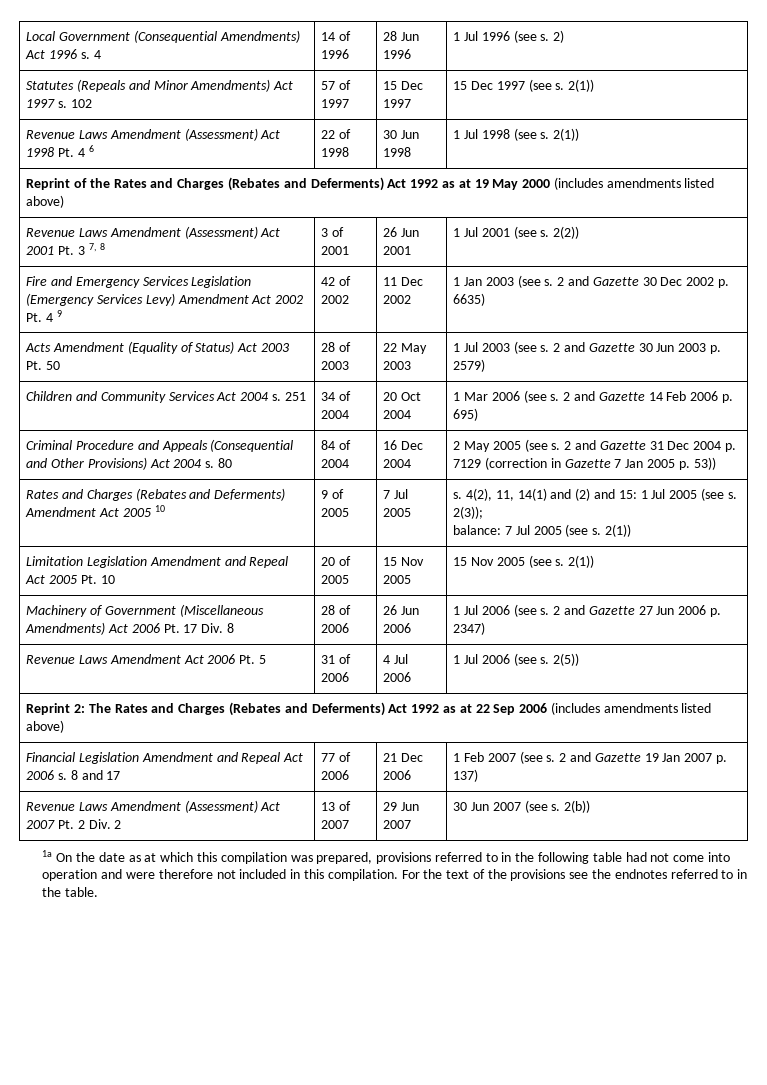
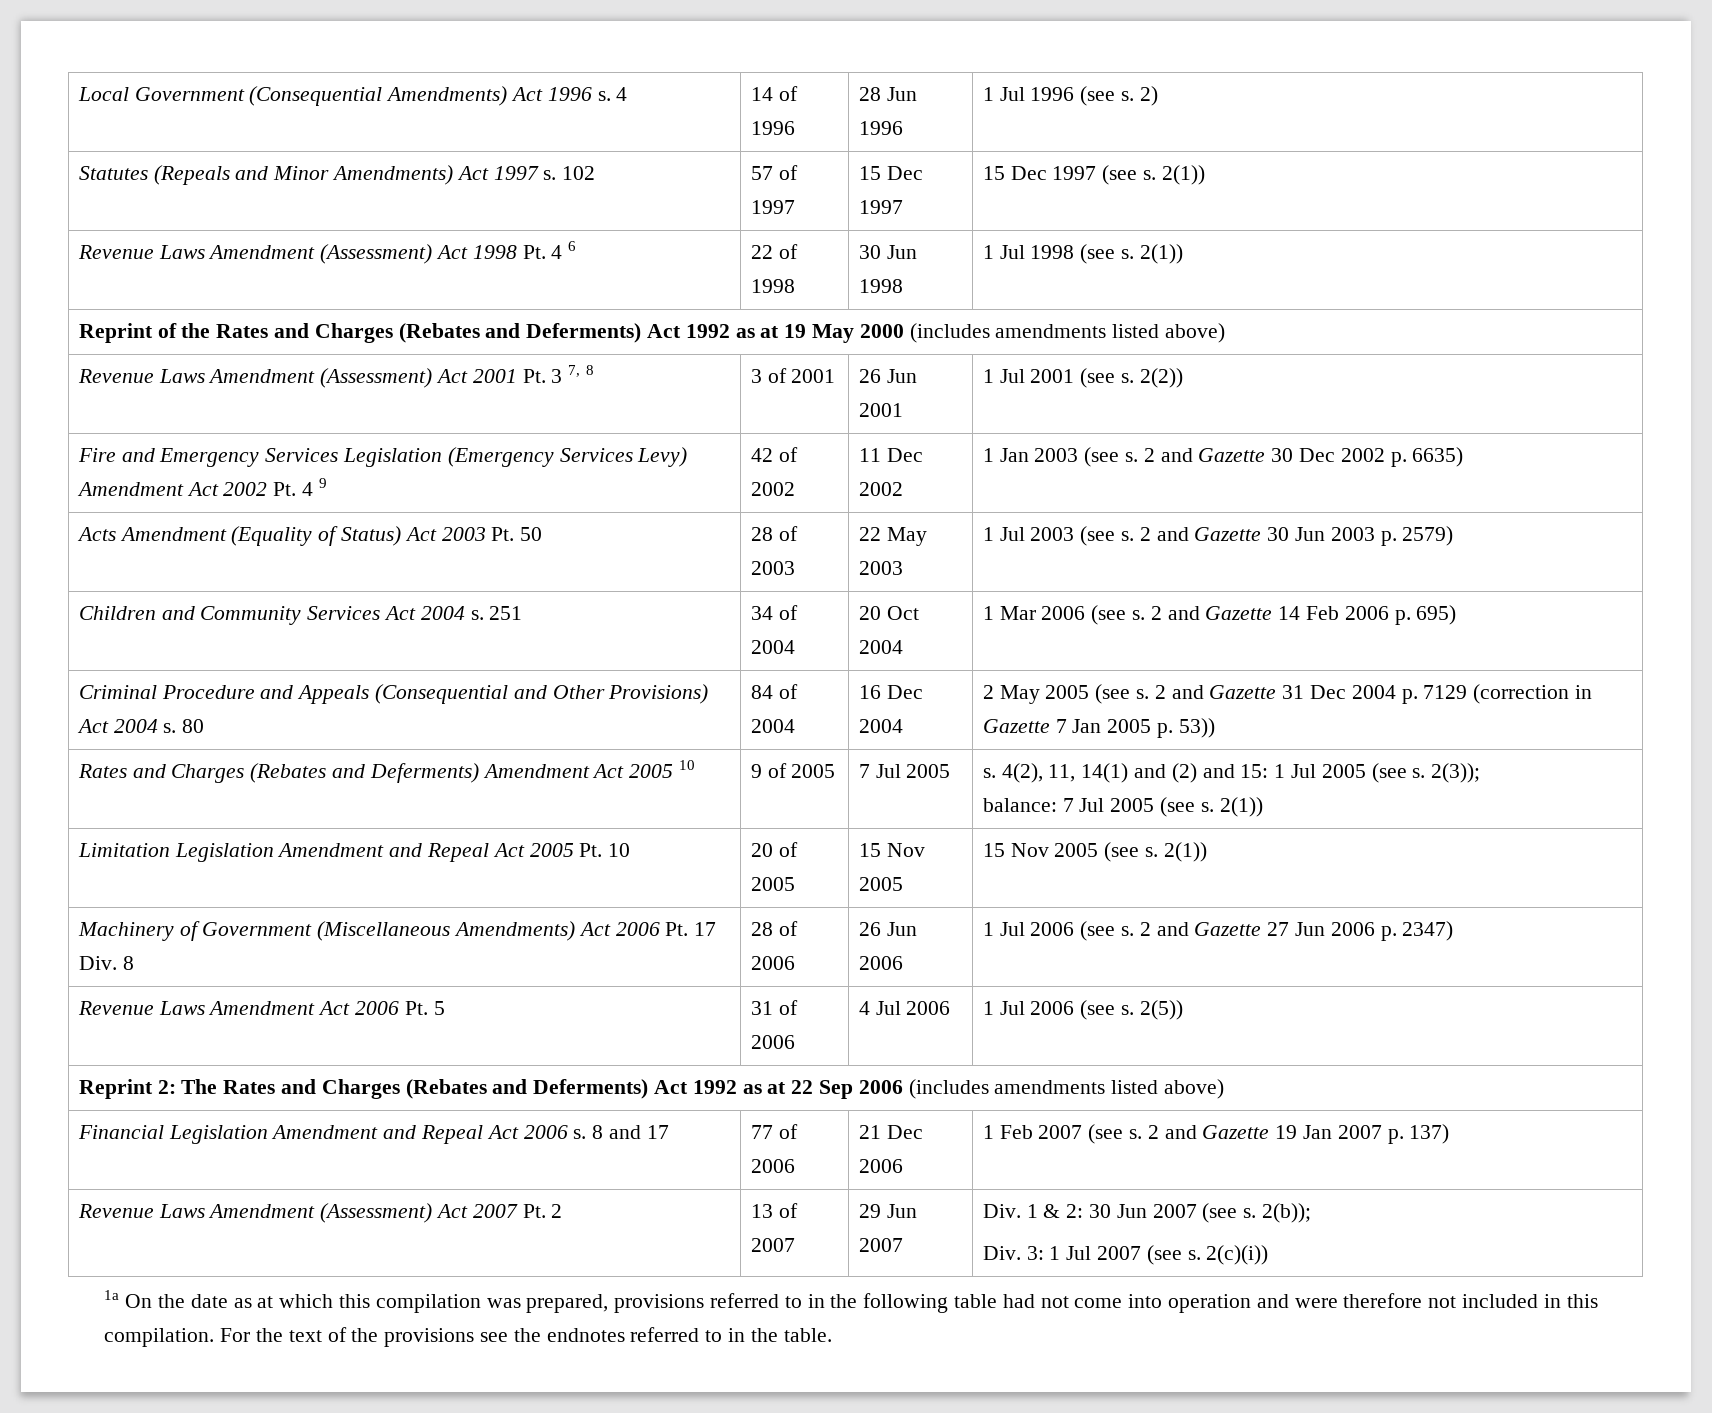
- Revenue Laws Amendment (Assessment) Act 2007 Pt. 2 Div. 2 | 13 of 2007 | 29 Jun 2007 | 30 Jun 2007 (see s. 2(b))
+ Revenue Laws Amendment (Assessment) Act 2007 Pt. 2 | 13 of 2007 | 29 Jun 2007 | Div. 1 & 2: 30 Jun 2007 (see s. 2(b));
+ Div. 3: 1 Jul 2007 (see s. 2(c)(i))

